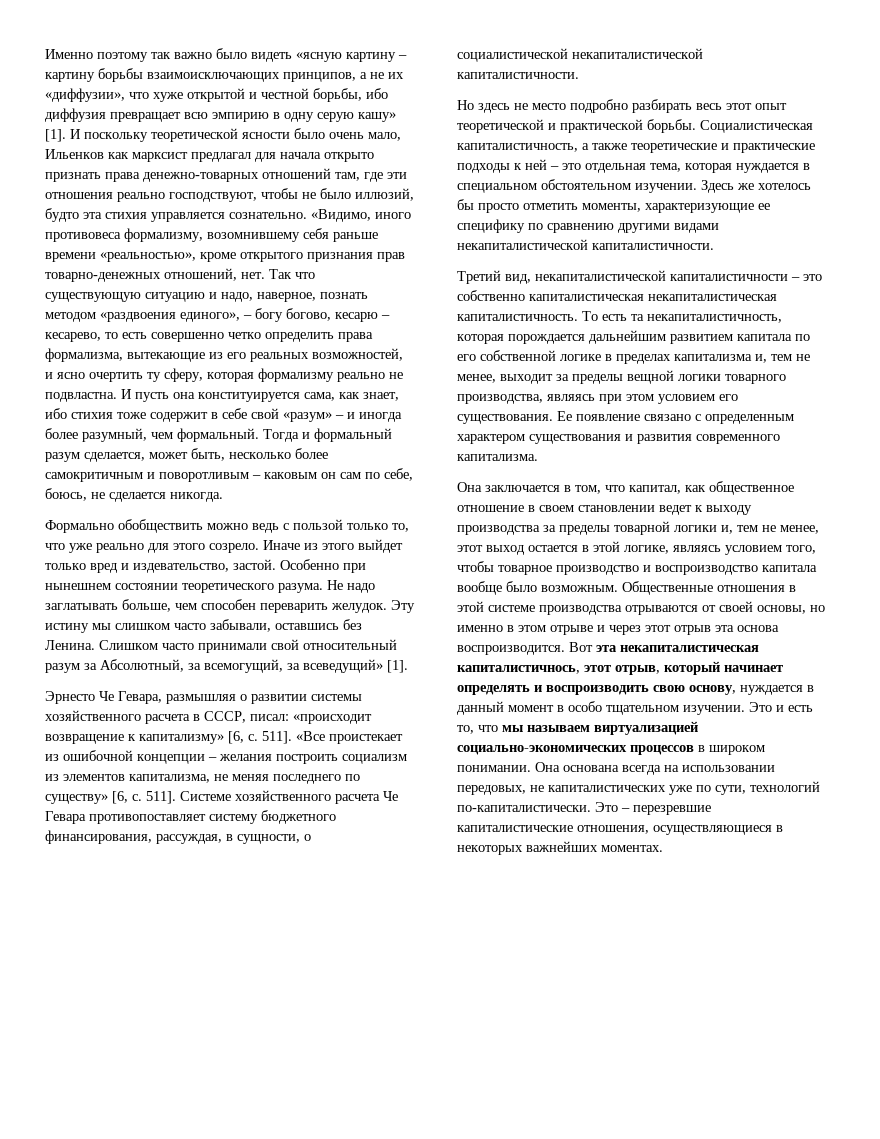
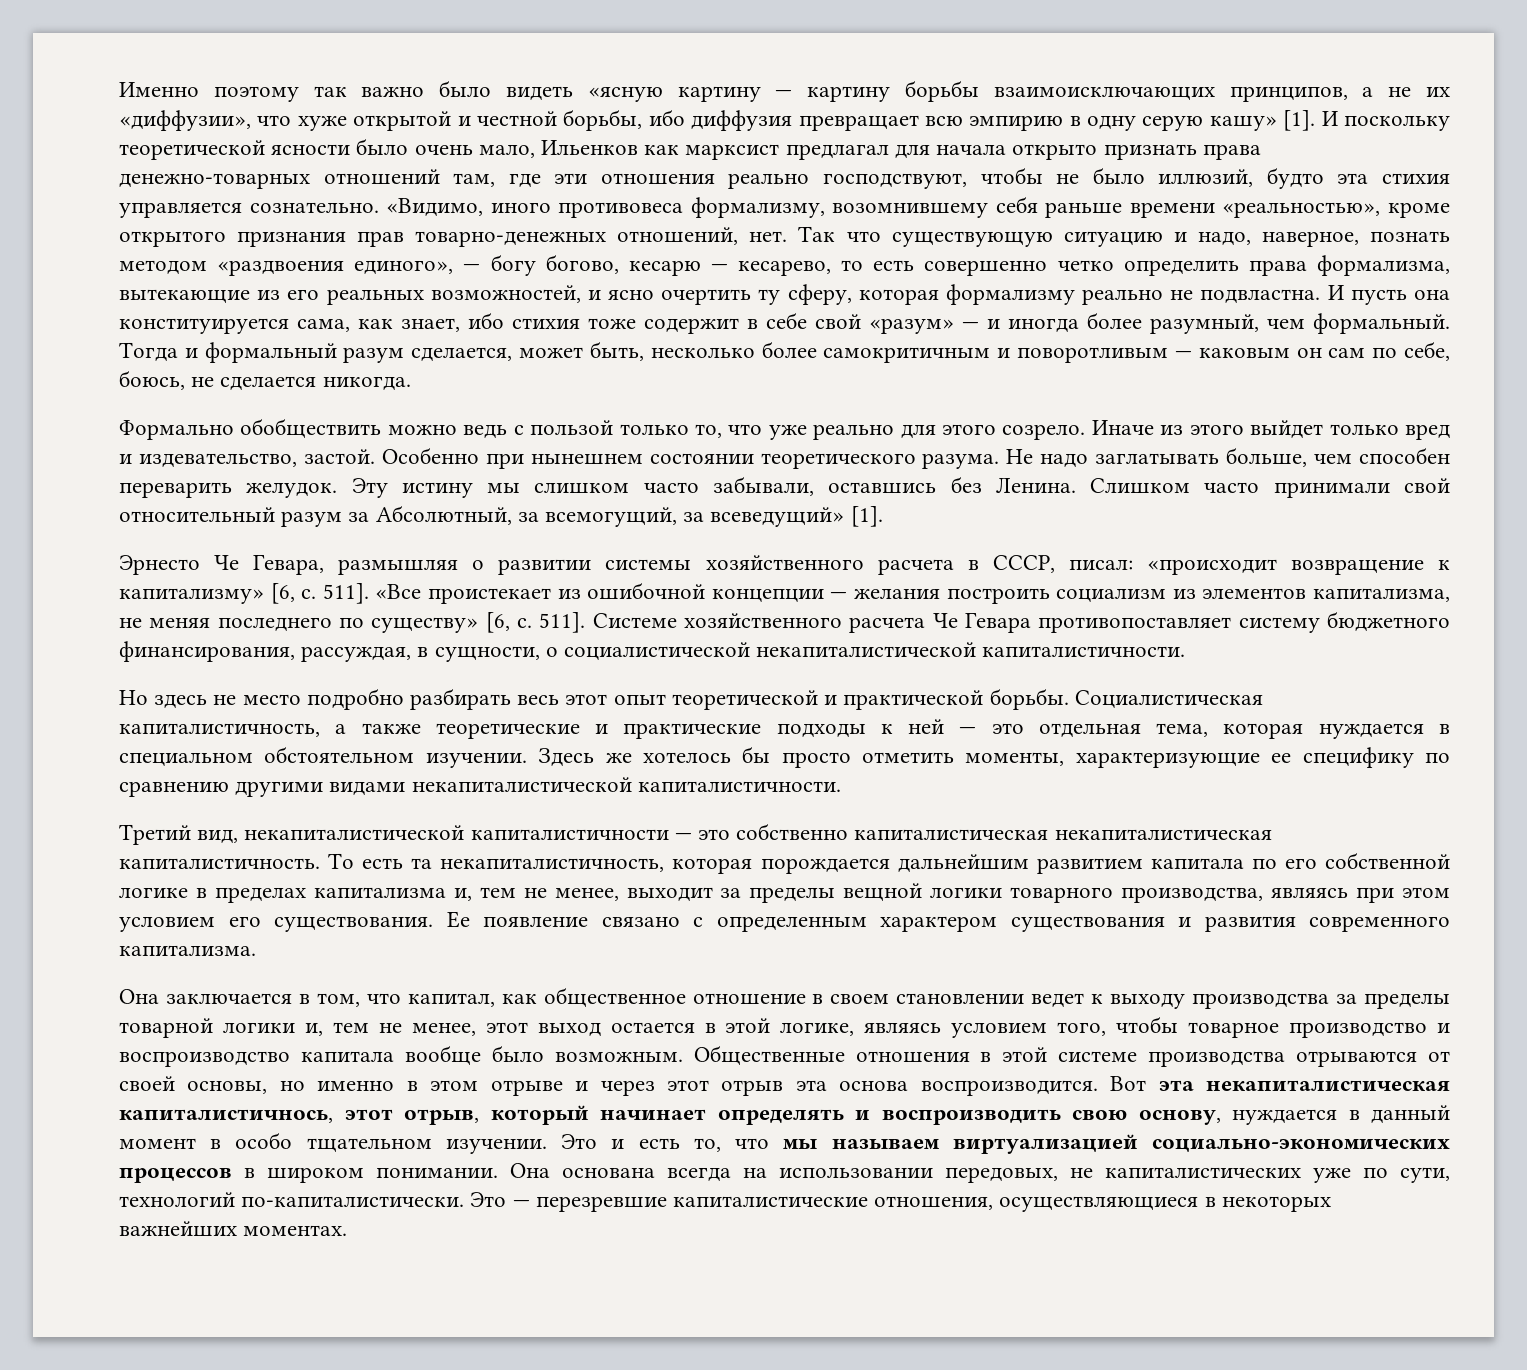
- Именно поэтому так важно было видеть «ясную картину – картину борьбы взаимоисключающих принципов, а не их «диффузии», что хуже открытой и честной борьбы, ибо диффузия превращает всю эмпирию в одну серую кашу» [1].
+ Именно поэтому так важно было видеть «ясную картину — картину борьбы взаимоисключающих принципов, а не их «диффузии», что хуже открытой и честной борьбы, ибо диффузия превращает всю эмпирию в одну серую кашу» [1].
- Так что существующую ситуацию и надо, наверное, познать методом «раздвоения единого», – богу богово, кесарю – кесарево, то есть совершенно четко определить права формализма, вытекающие из его реальных возможностей, и ясно очертить ту сферу, которая формализму реально не подвластна.
+ Так что существующую ситуацию и надо, наверное, познать методом «раздвоения единого», — богу богово, кесарю — кесарево, то есть совершенно четко определить права формализма, вытекающие из его реальных возможностей, и ясно очертить ту сферу, которая формализму реально не подвластна.
- И пусть она конституируется сама, как знает, ибо стихия тоже содержит в себе свой «разум» – и иногда более разумный, чем формальный.
+ И пусть она конституируется сама, как знает, ибо стихия тоже содержит в себе свой «разум» — и иногда более разумный, чем формальный.
- Тогда и формальный разум сделается, может быть, несколько более самокритичным и поворотливым – каковым он сам по себе, боюсь, не сделается никогда.
+ Тогда и формальный разум сделается, может быть, несколько более самокритичным и поворотливым — каковым он сам по себе, боюсь, не сделается никогда.
- «Все проистекает из ошибочной концепции – желания построить социализм из элементов капитализма, не меняя последнего по существу» [6, с.
+ «Все проистекает из ошибочной концепции — желания построить социализм из элементов капитализма, не меняя последнего по существу» [6, с.
- Социалистическая капиталистичность, а также теоретические и практические подходы к ней – это отдельная тема, которая нуждается в специальном обстоятельном изучении.
+ Социалистическая капиталистичность, а также теоретические и практические подходы к ней — это отдельная тема, которая нуждается в специальном обстоятельном изучении.
- Третий вид, некапиталистической капиталистичности – это собственно капиталистическая некапиталистическая капиталистичность.
+ Третий вид, некапиталистической капиталистичности — это собственно капиталистическая некапиталистическая капиталистичность.
- Это – перезревшие капиталистические отношения, осуществляющиеся в некоторых важнейших моментах.
+ Это — перезревшие капиталистические отношения, осуществляющиеся в некоторых важнейших моментах.

